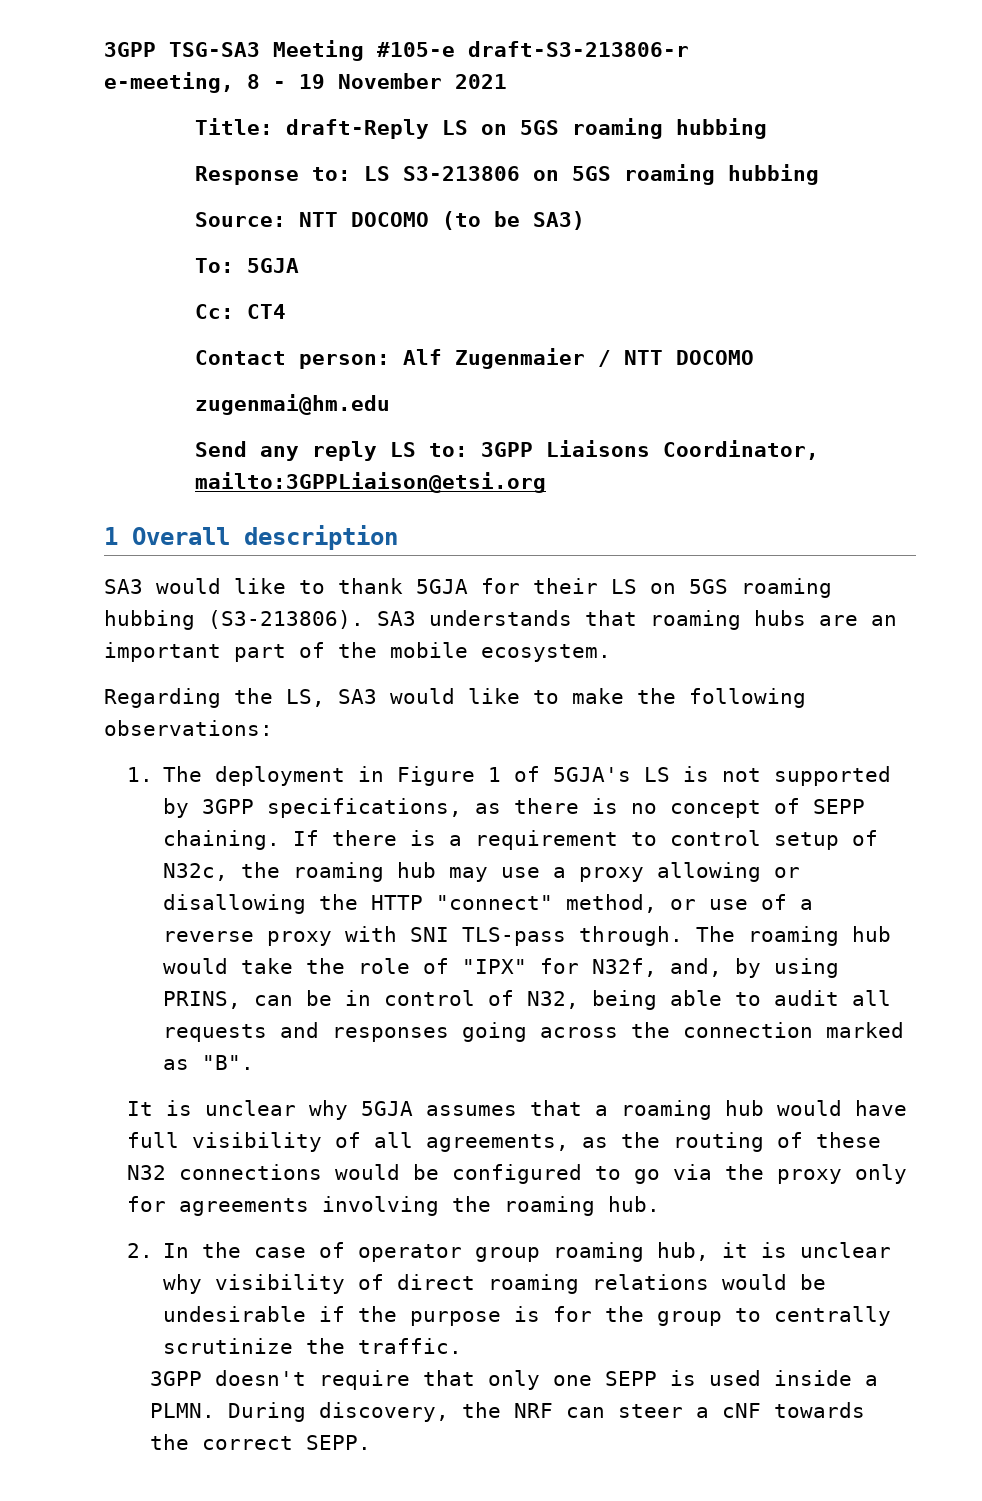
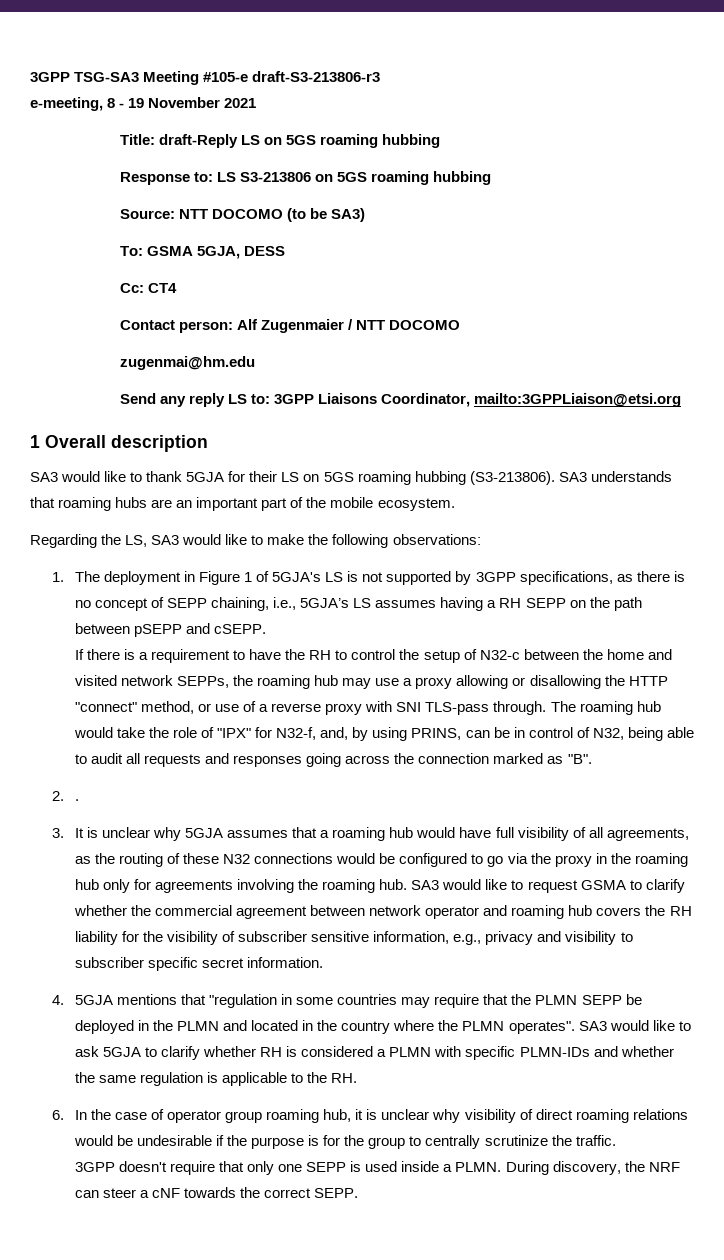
- 3GPP TSG-SA3 Meeting #105-e draft-S3-213806-r
+ 3GPP TSG-SA3 Meeting #105-e draft-S3-213806-r3
- To: 5GJA
+ To: GSMA 5GJA, DESS
- 1. The deployment in Figure 1 of 5GJA's LS is not supported by 3GPP specifications, as there is no concept of SEPP chaining. If there is a requirement to control setup of N32c, the roaming hub may use a proxy allowing or disallowing the HTTP "connect" method, or use of a reverse proxy with SNI TLS-pass through.
+ 1. The deployment in Figure 1 of 5GJA's LS is not supported by 3GPP specifications, as there is no concept of SEPP chaining, i.e., 5GJA’s LS assumes having a RH SEPP on the path between pSEPP and cSEPP.
+ If there is a requirement to have the RH to control the setup of N32-c between the home and visited network SEPPs, the roaming hub may use a proxy allowing or disallowing the HTTP "connect" method, or use of a reverse proxy with SNI TLS-pass through.
- The roaming hub would take the role of "IPX" for N32f, and, by using PRINS, can be in control of N32, being able to audit all requests and responses going across the connection marked as "B".
+ The roaming hub would take the role of "IPX" for N32-f, and, by using PRINS, can be in control of N32, being able to audit all requests and responses going across the connection marked as "B".
- It is unclear why 5GJA assumes that a roaming hub would have full visibility of all agreements, as the routing of these N32 connections would be configured to go via the proxy only for agreements involving the roaming hub.
- 2. In the case of operator group roaming hub, it is unclear why visibility of direct roaming relations would be undesirable if the purpose is for the group to centrally scrutinize the traffic.
+ 2. .
+ 3. It is unclear why 5GJA assumes that a roaming hub would have full visibility of all agreements, as the routing of these N32 connections would be configured to go via the proxy in the roaming hub only for agreements involving the roaming hub. SA3 would like to request GSMA to clarify whether the commercial agreement between network operator and roaming hub covers the RH liability for the visibility of subscriber sensitive information, e.g., privacy and visibility to subscriber specific secret information.
+ 4. 5GJA mentions that "regulation in some countries may require that the PLMN SEPP be deployed in the PLMN and located in the country where the PLMN operates". SA3 would like to ask 5GJA to clarify whether RH is considered a PLMN with specific PLMN-IDs and whether the same regulation is applicable to the RH.
+ 6. In the case of operator group roaming hub, it is unclear why visibility of direct roaming relations would be undesirable if the purpose is for the group to centrally scrutinize the traffic.

